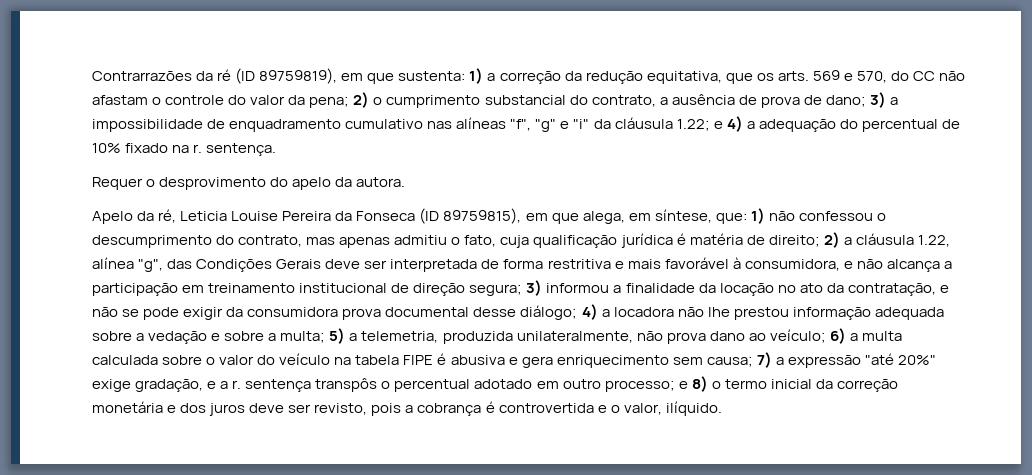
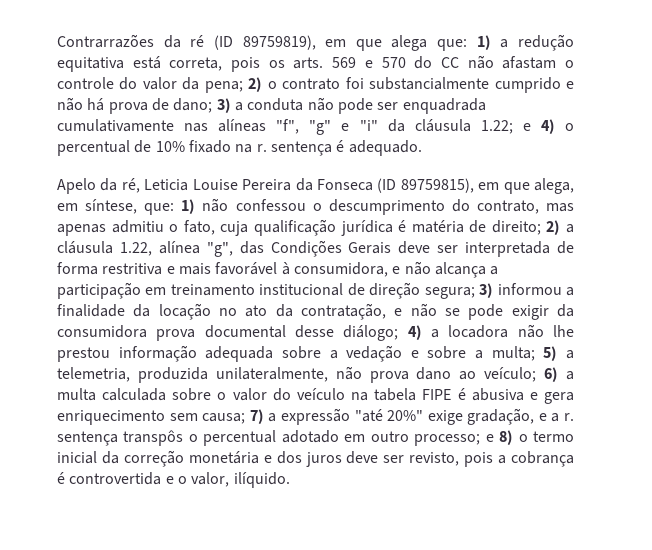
- Contrarrazões da ré (ID 89759819), em que sustenta: 1) a correção da redução equitativa, que os arts. 569 e 570, do CC não afastam o controle do valor da pena; 2) o cumprimento substancial do contrato, a ausência de prova de dano; 3) a impossibilidade de enquadramento cumulativo nas alíneas "f", "g" e "i" da cláusula 1.22; e 4) a adequação do percentual de 10% fixado na r. sentença.
- Requer o desprovimento do apelo da autora.
+ Contrarrazões da ré (ID 89759819), em que alega que: 1) a redução equitativa está correta, pois os arts. 569 e 570 do CC não afastam o controle do valor da pena; 2) o contrato foi substancialmente cumprido e não há prova de dano; 3) a conduta não pode ser enquadrada cumulativamente nas alíneas "f", "g" e "i" da cláusula 1.22; e 4) o percentual de 10% fixado na r. sentença é adequado.

